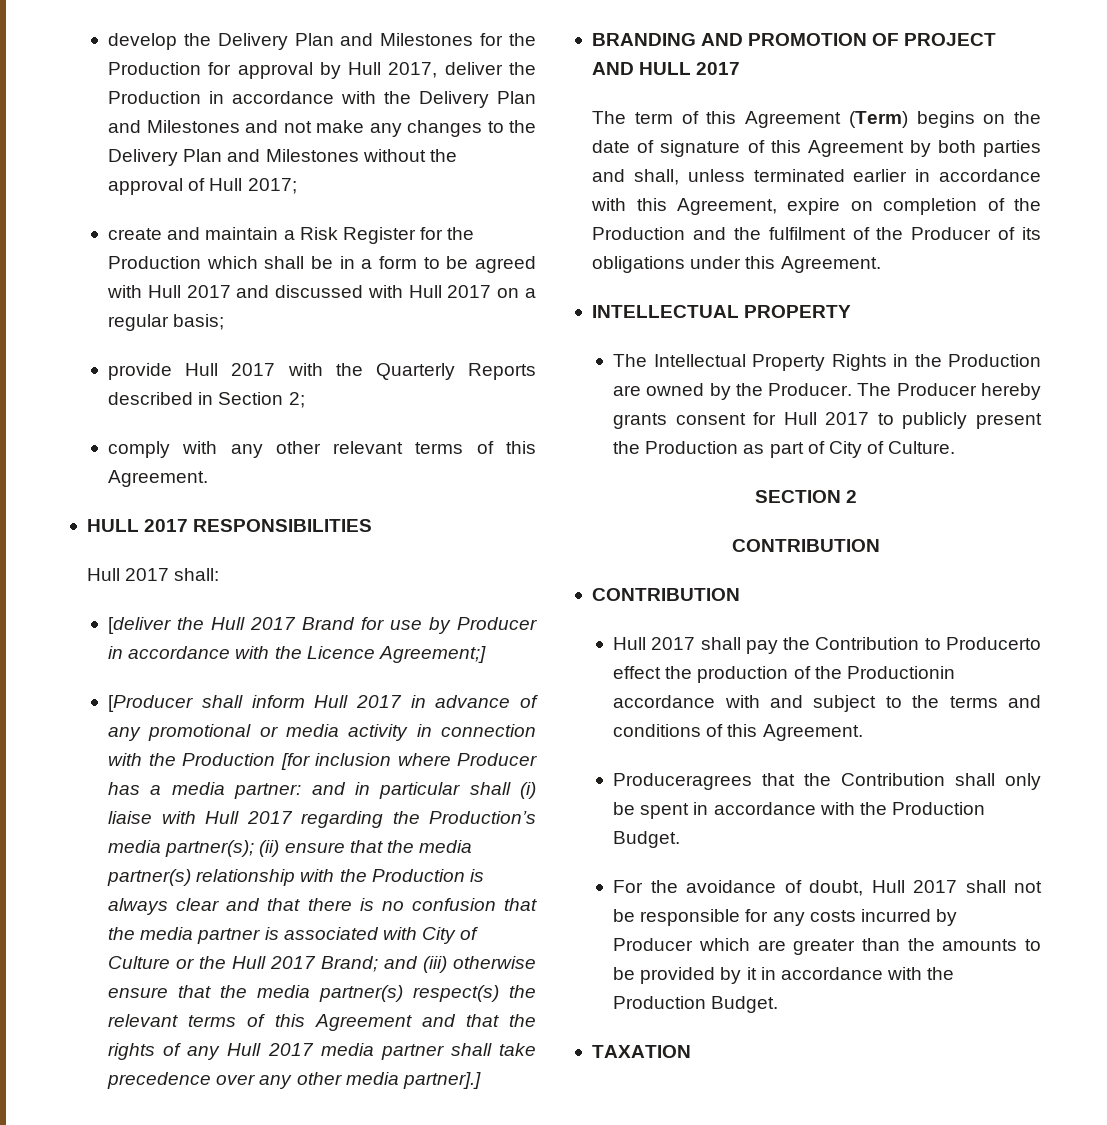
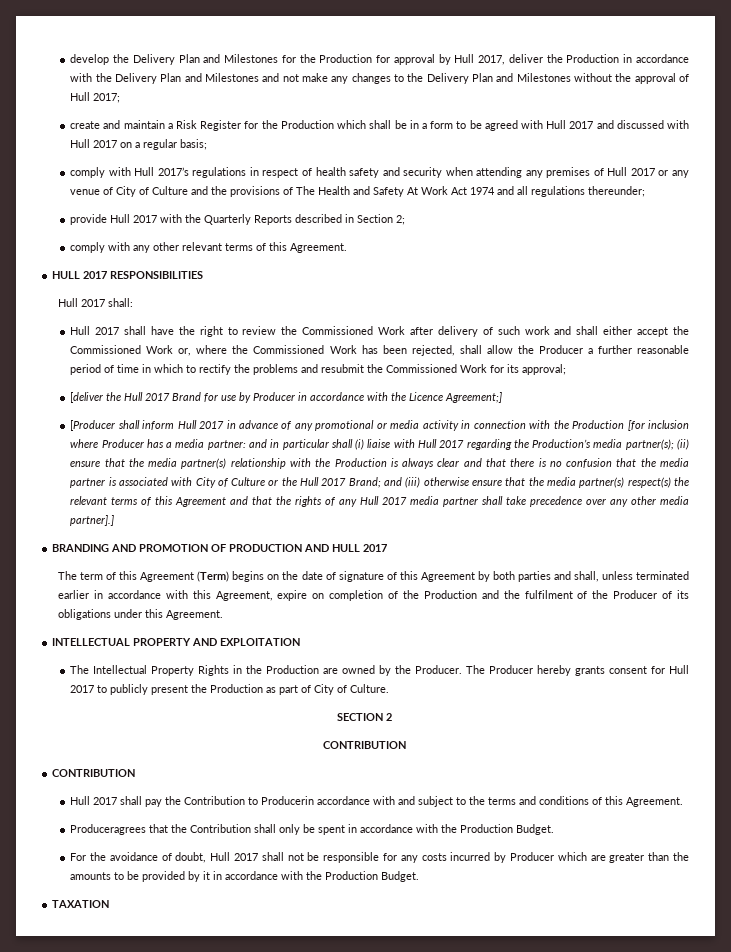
+ comply with Hull 2017’s regulations in respect of health safety and security when attending any premises of Hull 2017 or any venue of City of Culture and the provisions of The Health and Safety At Work Act 1974 and all regulations thereunder;
+ Hull 2017 shall have the right to review the Commissioned Work after delivery of such work and shall either accept the Commissioned Work or, where the Commissioned Work has been rejected, shall allow the Producer a further reasonable period of time in which to rectify the problems and resubmit the Commissioned Work for its approval;
- BRANDING AND PROMOTION OF PROJECT AND HULL 2017
+ BRANDING AND PROMOTION OF PRODUCTION AND HULL 2017
- INTELLECTUAL PROPERTY
+ INTELLECTUAL PROPERTY AND EXPLOITATION
- Hull 2017 shall pay the Contribution to Producerto effect the production of the Productionin accordance with and subject to the terms and conditions of this Agreement.
+ Hull 2017 shall pay the Contribution to Producerin accordance with and subject to the terms and conditions of this Agreement.

